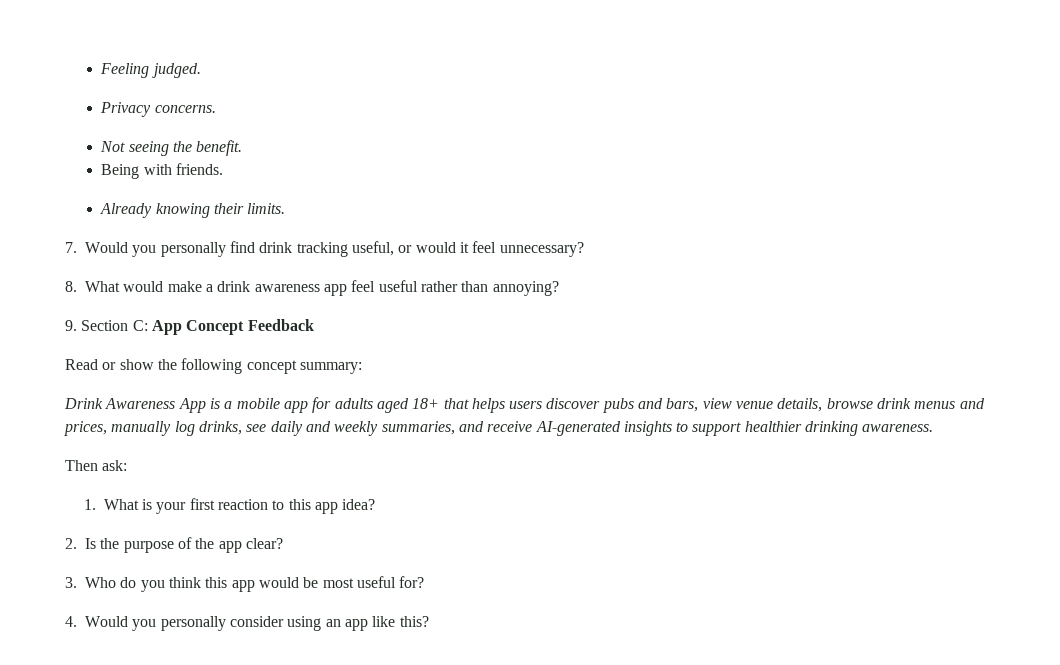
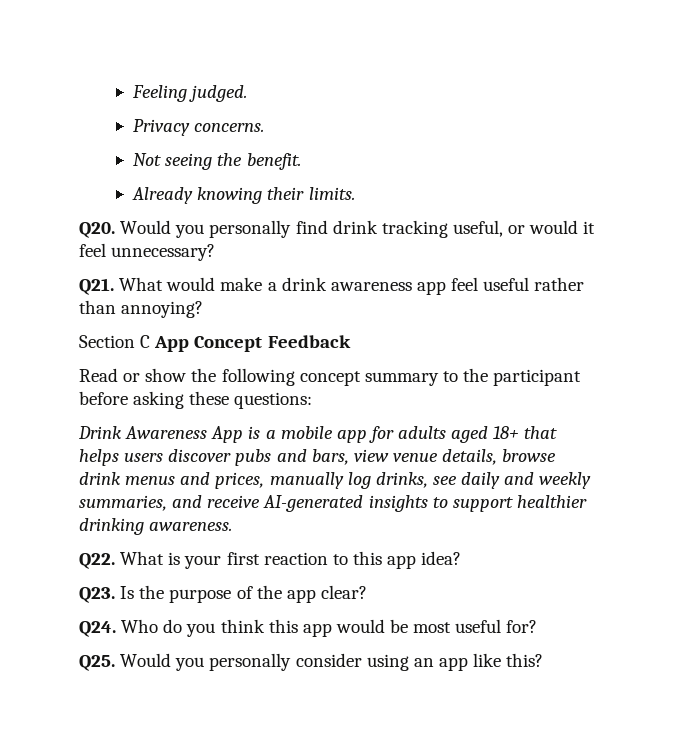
- Being with friends.
- 7. Would you personally find drink tracking useful, or would it feel unnecessary?
+ Q20. Would you personally find drink tracking useful, or would it feel unnecessary?
- 8. What would make a drink awareness app feel useful rather than annoying?
+ Q21. What would make a drink awareness app feel useful rather than annoying?
- 9. Section C: App Concept Feedback
+ Section C App Concept Feedback
- Read or show the following concept summary:
+ Read or show the following concept summary to the participant before asking these questions:
- Then ask:
- 1. What is your first reaction to this app idea?
+ Q22. What is your first reaction to this app idea?
- 2. Is the purpose of the app clear?
+ Q23. Is the purpose of the app clear?
- 3. Who do you think this app would be most useful for?
+ Q24. Who do you think this app would be most useful for?
- 4. Would you personally consider using an app like this?
+ Q25. Would you personally consider using an app like this?

